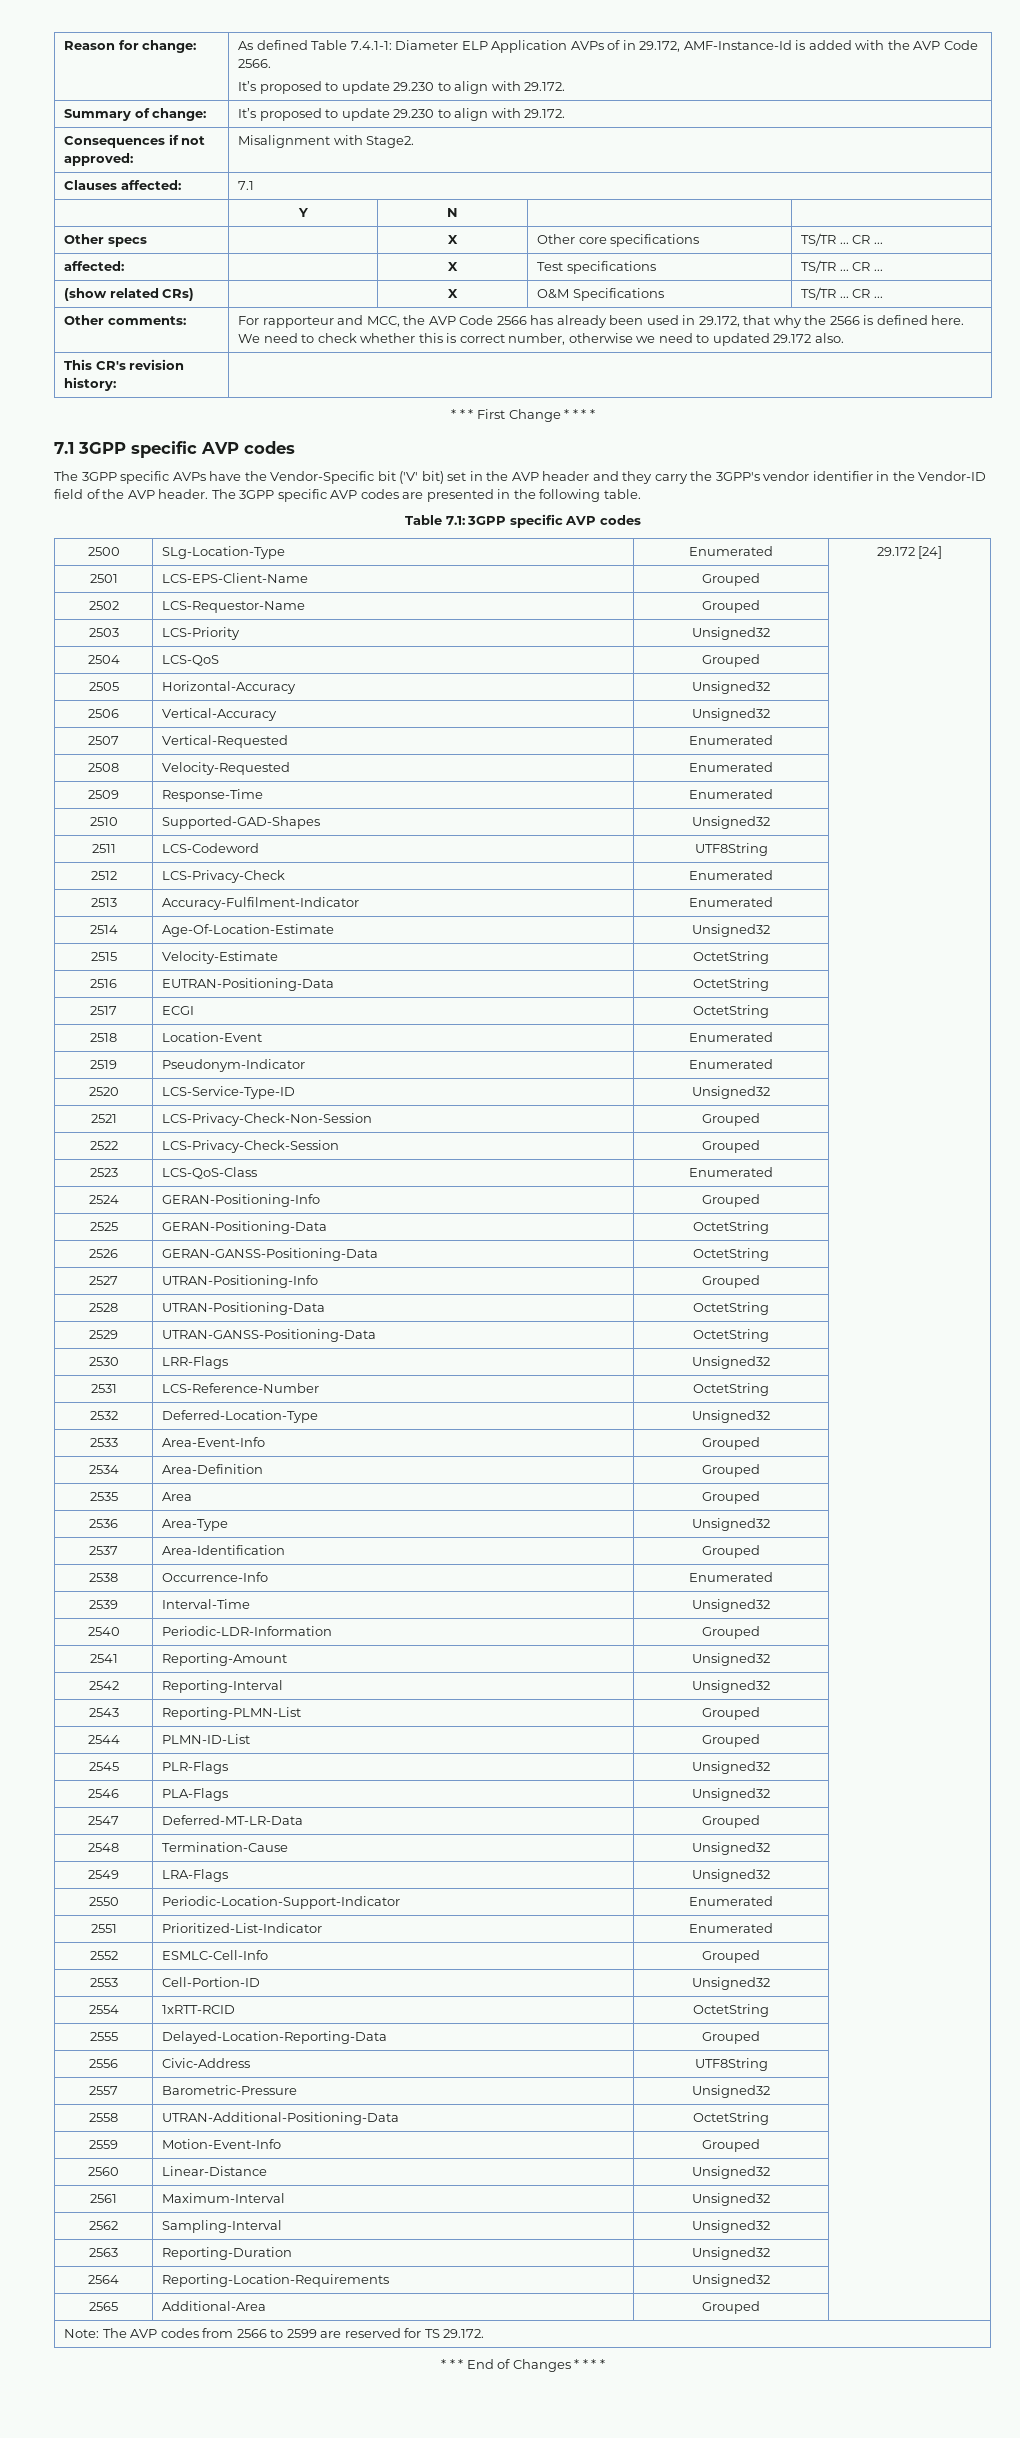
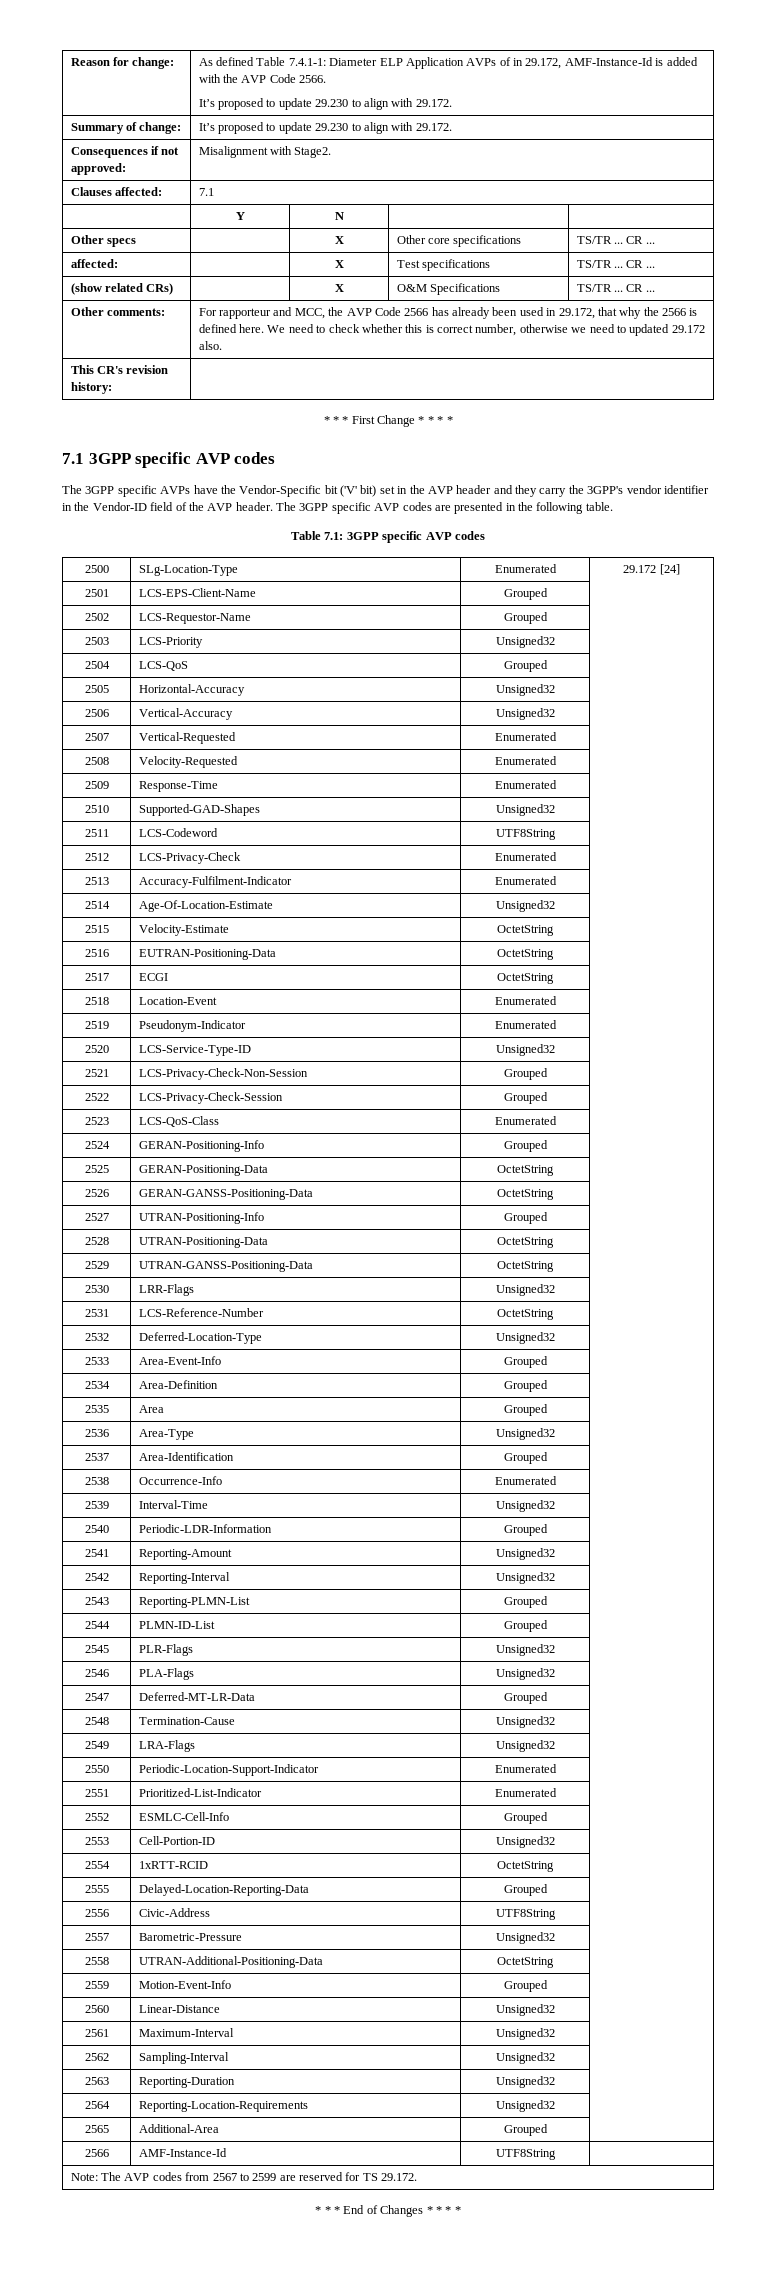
+ 2566 | AMF-Instance-Id | UTF8String |
- Note: The AVP codes from 2566 to 2599 are reserved for TS 29.172.
+ Note: The AVP codes from 2567 to 2599 are reserved for TS 29.172.

